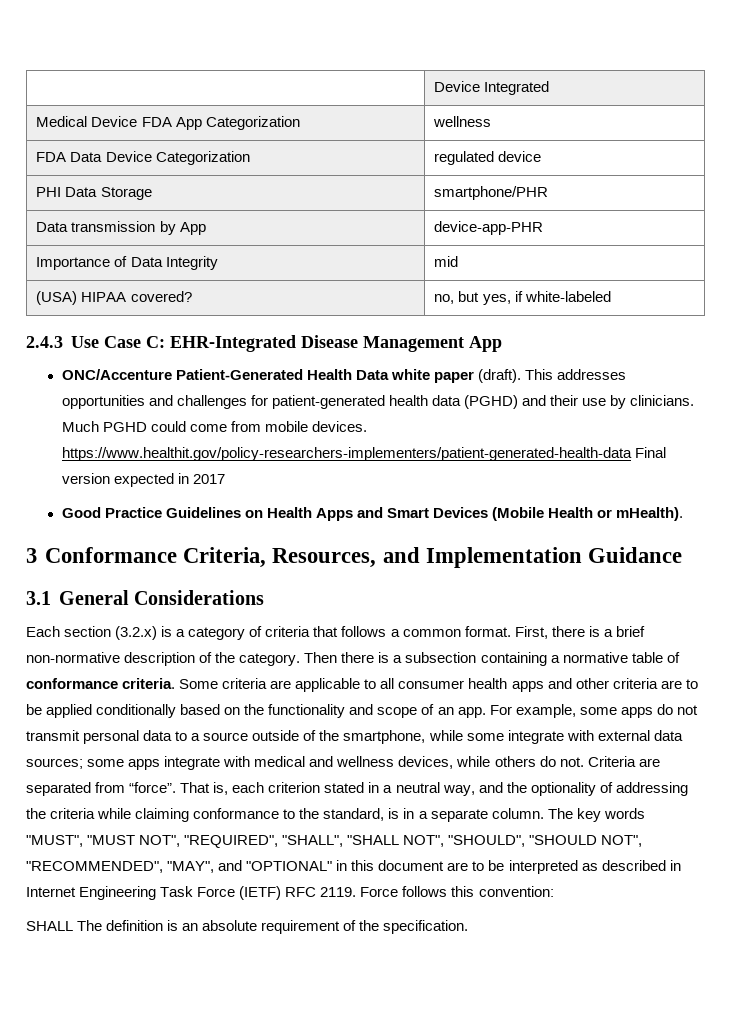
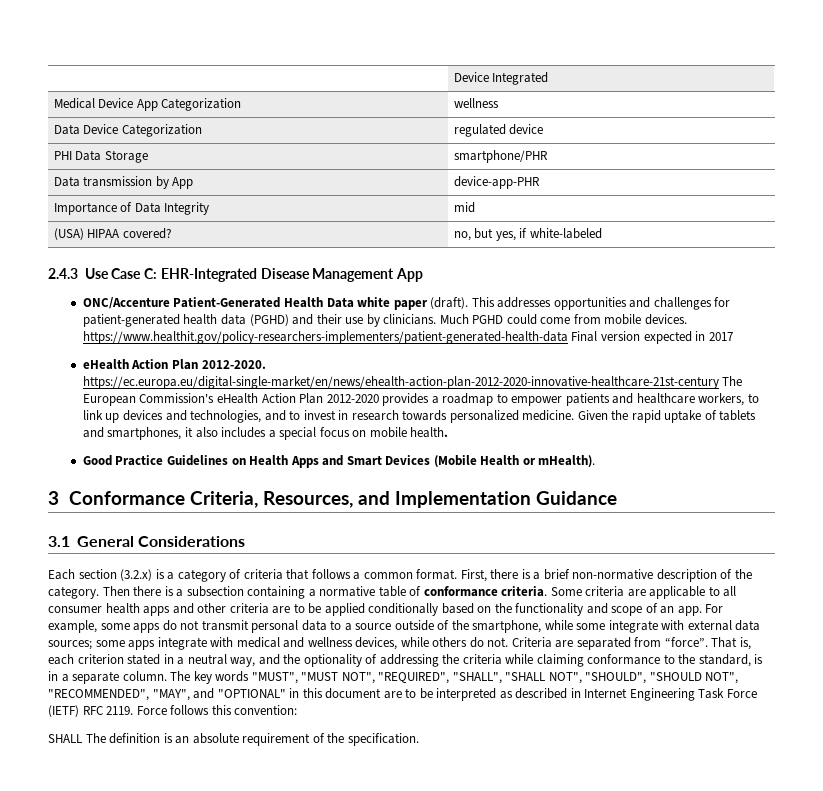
- Medical Device FDA App Categorization | wellness
+ Medical Device App Categorization | wellness
- FDA Data Device Categorization | regulated device
+ Data Device Categorization | regulated device
+ eHealth Action Plan 2012-2020. https://ec.europa.eu/digital-single-market/en/news/ehealth-action-plan-2012-2020-innovative-healthcare-21st-century The European Commission's eHealth Action Plan 2012-2020 provides a roadmap to empower patients and healthcare workers, to link up devices and technologies, and to invest in research towards personalized medicine. Given the rapid uptake of tablets and smartphones, it also includes a special focus on mobile health.

